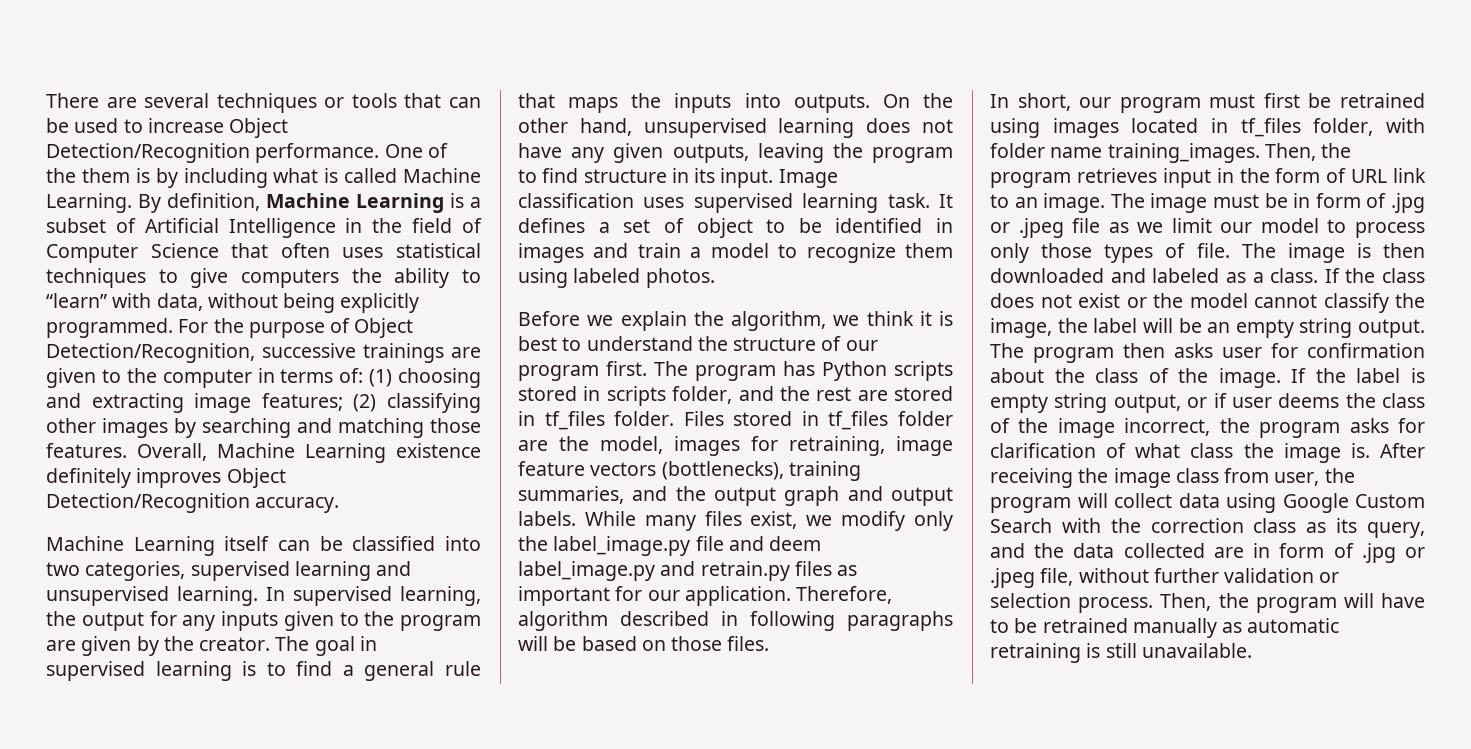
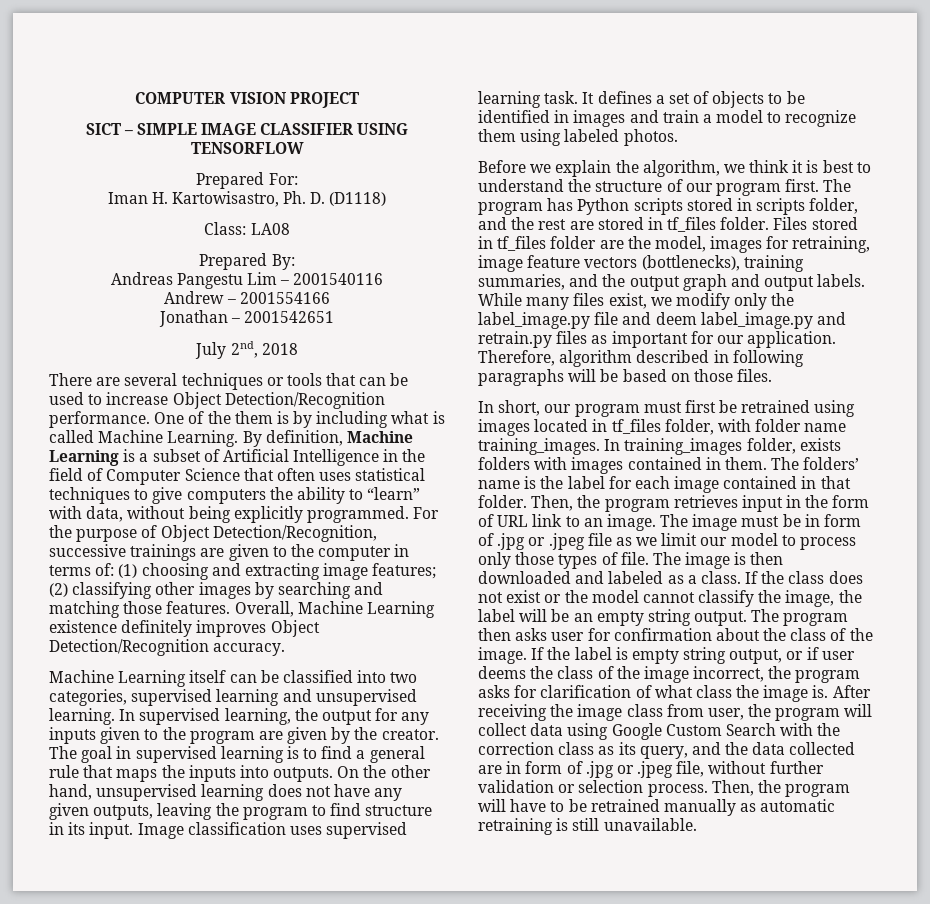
+ COMPUTER VISION PROJECT
+ SICT – SIMPLE IMAGE CLASSIFIER USING TENSORFLOW
+ Prepared For:
+ Iman H. Kartowisastro, Ph. D. (D1118)
+ Class: LA08
+ Prepared By:
+ Andreas Pangestu Lim – 2001540116
+ Andrew – 2001554166
+ Jonathan – 2001542651
+ July 2nd, 2018
- It defines a set of object to be identified in images and train a model to recognize them using labeled photos.
+ It defines a set of objects to be identified in images and train a model to recognize them using labeled photos.
+ In training_images folder, exists folders with images contained in them. The folders’ name is the label for each image contained in that folder.

